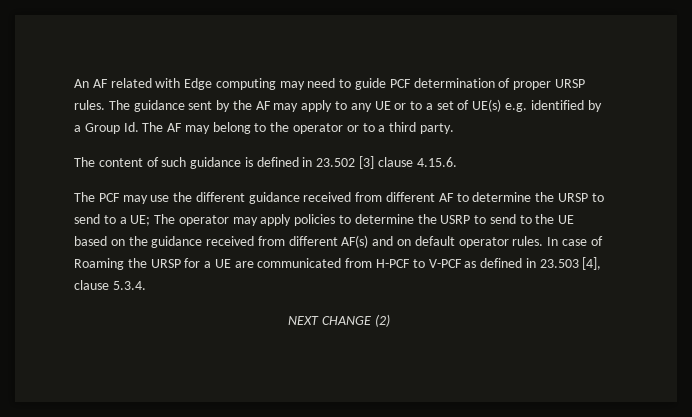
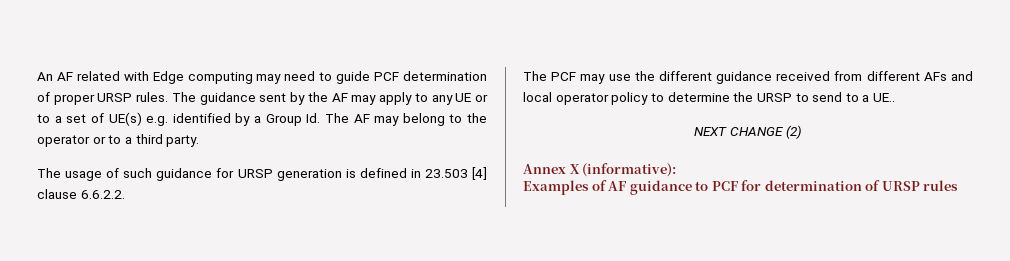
- The content of such guidance is defined in 23.502 [3] clause 4.15.6.
+ The usage of such guidance for URSP generation is defined in 23.503 [4] clause 6.6.2.2.
- The PCF may use the different guidance received from different AF to determine the URSP to send to a UE; The operator may apply policies to determine the USRP to send to the UE based on the guidance received from different AF(s) and on default operator rules. In case of Roaming the URSP for a UE are communicated from H-PCF to V-PCF as defined in 23.503 [4], clause 5.3.4.
+ The PCF may use the different guidance received from different AFs and local operator policy to determine the URSP to send to a UE..
  NEXT CHANGE (2)
+ Annex X (informative):
+ Examples of AF guidance to PCF for determination of URSP rules

